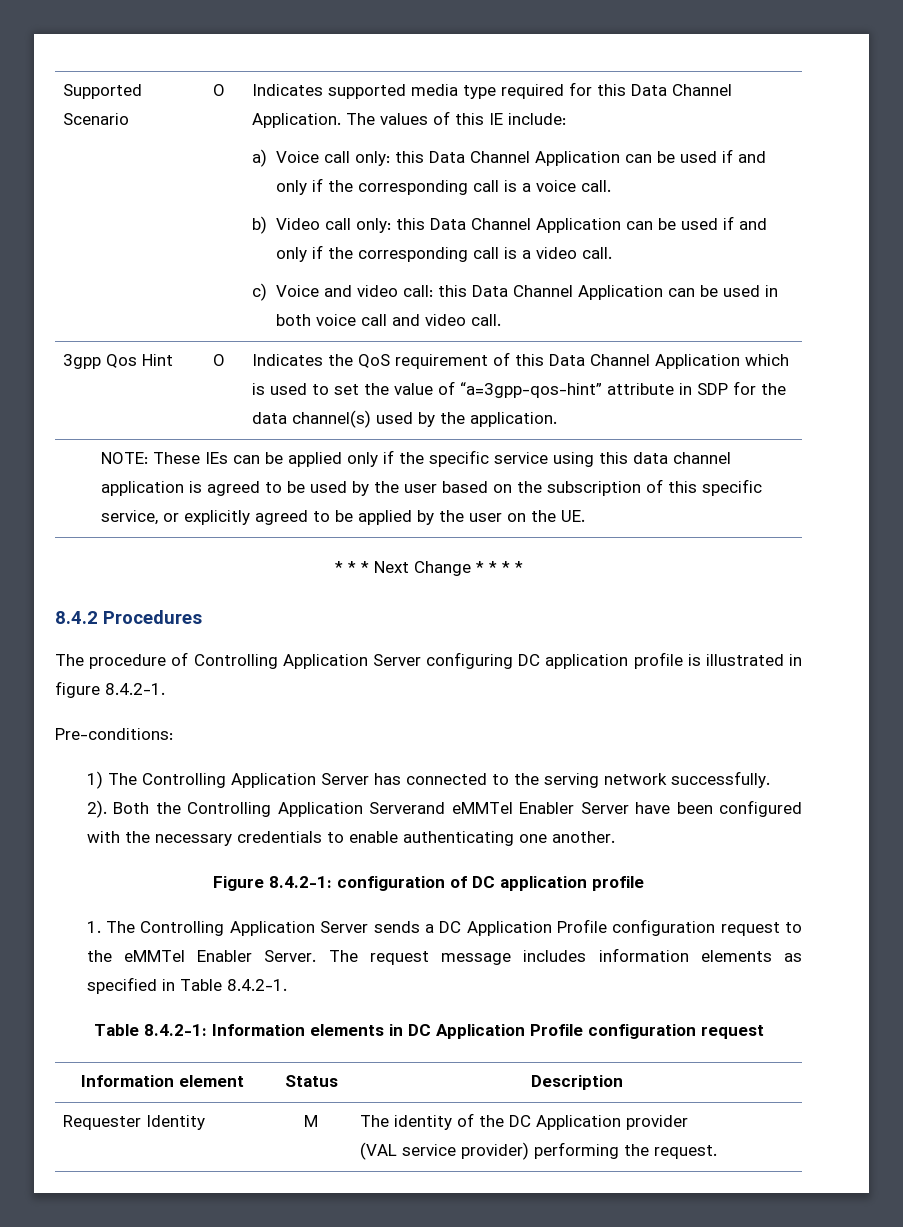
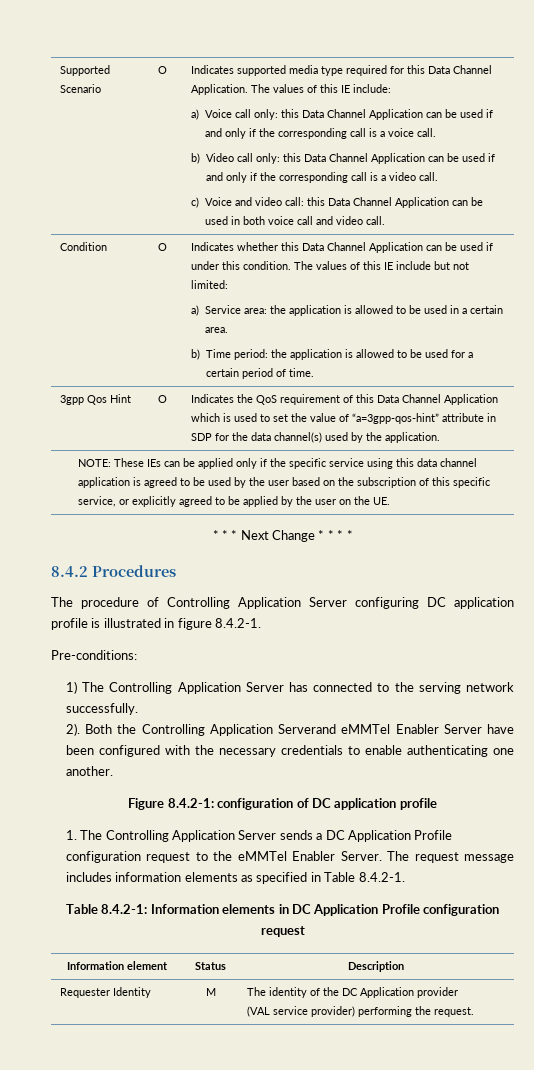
+ Condition | O | Indicates whether this Data Channel Application can be used if under this condition. The values of this IE include but not limited:
+ a) Service area: the application is allowed to be used in a certain area.
+ b) Time period: the application is allowed to be used for a certain period of time.

